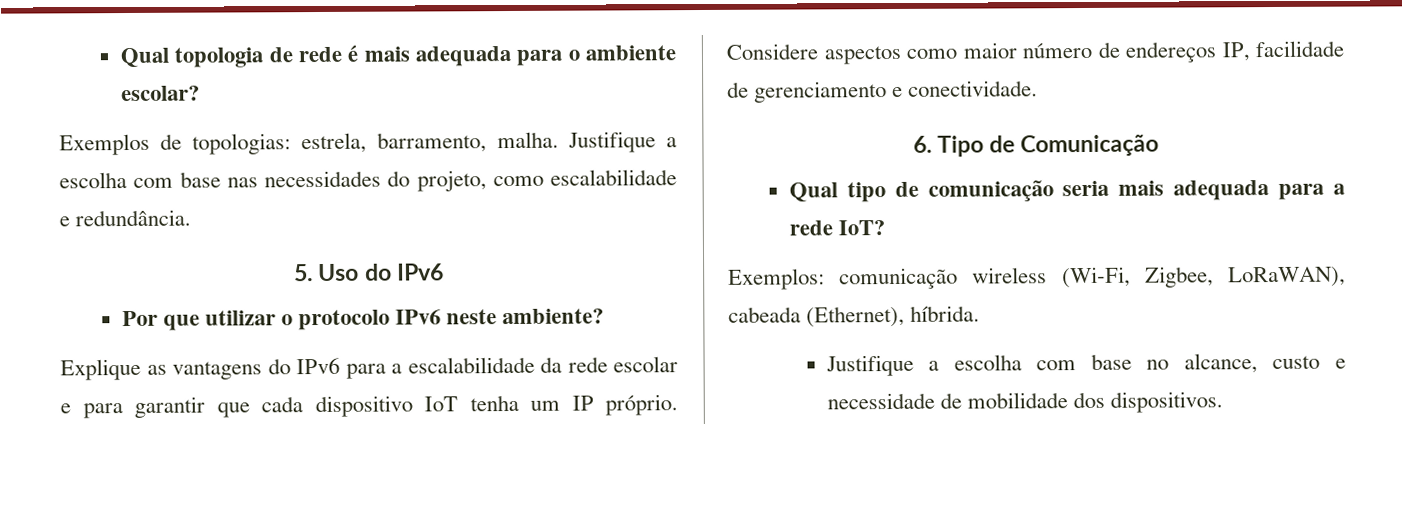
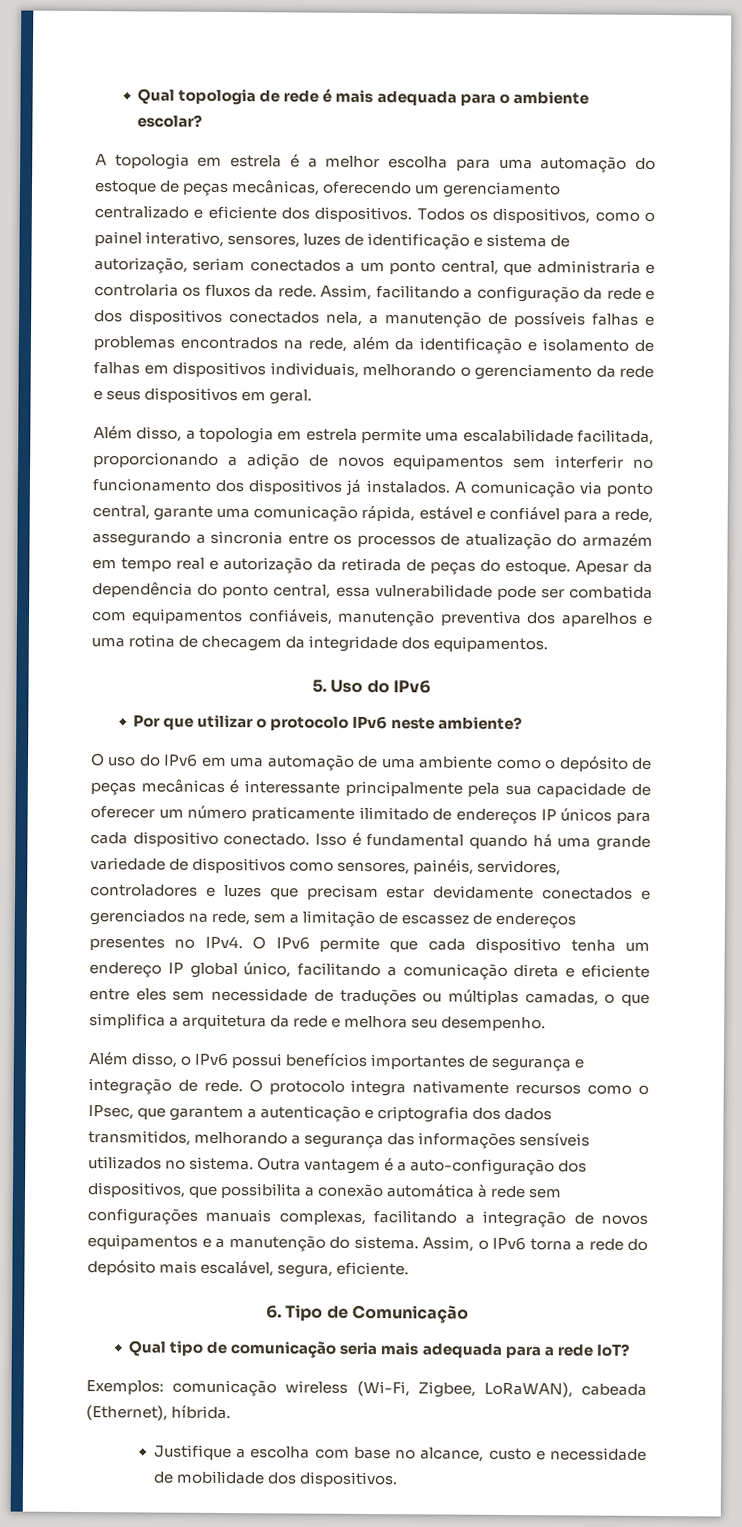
- Exemplos de topologias: estrela, barramento, malha. Justifique a escolha com base nas necessidades do projeto, como escalabilidade e redundância.
+ A topologia em estrela é a melhor escolha para uma automação do estoque de peças mecânicas, oferecendo um gerenciamento centralizado e eficiente dos dispositivos. Todos os dispositivos, como o painel interativo, sensores, luzes de identificação e sistema de autorização, seriam conectados a um ponto central, que administraria e controlaria os fluxos da rede. Assim, facilitando a configuração da rede e dos dispositivos conectados nela, a manutenção de possíveis falhas e problemas encontrados na rede, além da identificação e isolamento de falhas em dispositivos individuais, melhorando o gerenciamento da rede e seus dispositivos em geral.
+ Além disso, a topologia em estrela permite uma escalabilidade facilitada, proporcionando a adição de novos equipamentos sem interferir no funcionamento dos dispositivos já instalados. A comunicação via ponto central, garante uma comunicação rápida, estável e confiável para a rede, assegurando a sincronia entre os processos de atualização do armazém em tempo real e autorização da retirada de peças do estoque. Apesar da dependência do ponto central, essa vulnerabilidade pode ser combatida com equipamentos confiáveis, manutenção preventiva dos aparelhos e uma rotina de checagem da integridade dos equipamentos.
- Explique as vantagens do IPv6 para a escalabilidade da rede escolar e para garantir que cada dispositivo IoT tenha um IP próprio. Considere aspectos como maior número de endereços IP, facilidade de gerenciamento e conectividade.
+ O uso do IPv6 em uma automação de uma ambiente como o depósito de peças mecânicas é interessante principalmente pela sua capacidade de oferecer um número praticamente ilimitado de endereços IP únicos para cada dispositivo conectado. Isso é fundamental quando há uma grande variedade de dispositivos como sensores, painéis, servidores, controladores e luzes que precisam estar devidamente conectados e gerenciados na rede, sem a limitação de escassez de endereços presentes no IPv4. O IPv6 permite que cada dispositivo tenha um endereço IP global único, facilitando a comunicação direta e eficiente entre eles sem necessidade de traduções ou múltiplas camadas, o que simplifica a arquitetura da rede e melhora seu desempenho.
+ Além disso, o IPv6 possui benefícios importantes de segurança e integração de rede. O protocolo integra nativamente recursos como o IPsec, que garantem a autenticação e criptografia dos dados transmitidos, melhorando a segurança das informações sensíveis utilizados no sistema. Outra vantagem é a auto-configuração dos dispositivos, que possibilita a conexão automática à rede sem configurações manuais complexas, facilitando a integração de novos equipamentos e a manutenção do sistema. Assim, o IPv6 torna a rede do depósito mais escalável, segura, eficiente.

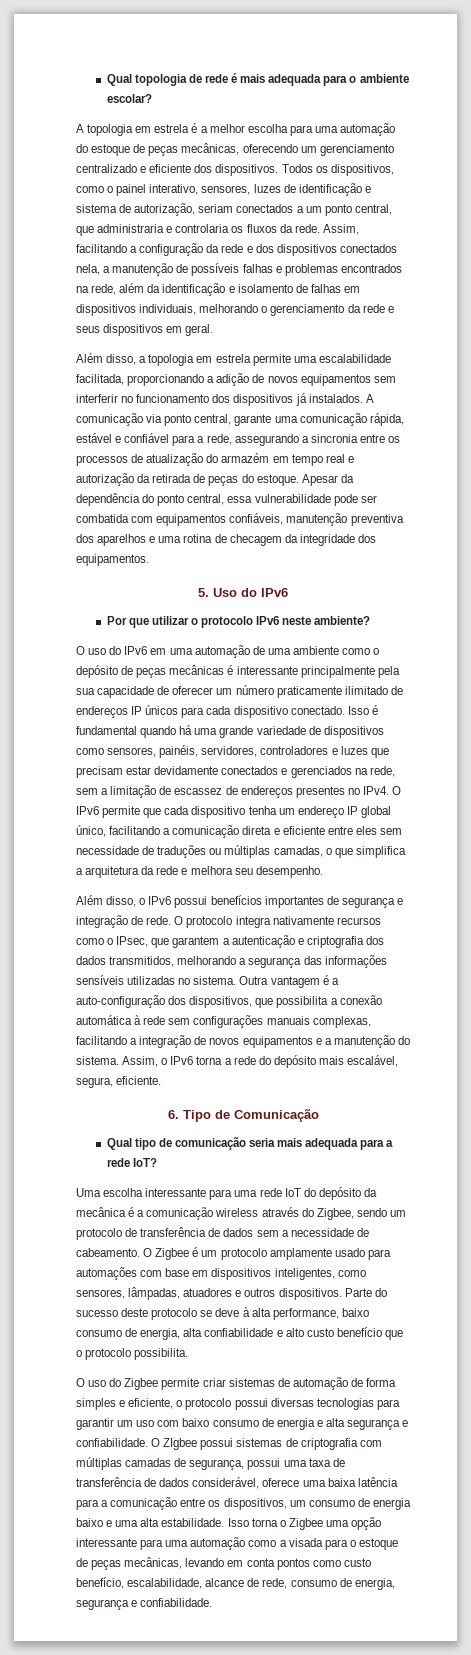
- O protocolo integra nativamente recursos como o IPsec, que garantem a autenticação e criptografia dos dados transmitidos, melhorando a segurança das informações sensíveis utilizados no sistema.
+ O protocolo integra nativamente recursos como o IPsec, que garantem a autenticação e criptografia dos dados transmitidos, melhorando a segurança das informações sensíveis utilizadas no sistema.
- Exemplos: comunicação wireless (Wi-Fi, Zigbee, LoRaWAN), cabeada (Ethernet), híbrida.
- Justifique a escolha com base no alcance, custo e necessidade de mobilidade dos dispositivos.
+ Uma escolha interessante para uma rede IoT do depósito da mecânica é a comunicação wireless através do Zigbee, sendo um protocolo de transferência de dados sem a necessidade de cabeamento. O Zigbee é um protocolo amplamente usado para automações com base em dispositivos inteligentes, como sensores, lâmpadas, atuadores e outros dispositivos. Parte do sucesso deste protocolo se deve à alta performance, baixo consumo de energia, alta confiabilidade e alto custo benefício que o protocolo possibilita.
+ O uso do Zigbee permite criar sistemas de automação de forma simples e eficiente, o protocolo possui diversas tecnologias para garantir um uso com baixo consumo de energia e alta segurança e confiabilidade. O ZIgbee possui sistemas de criptografia com múltiplas camadas de segurança, possui uma taxa de transferência de dados considerável, oferece uma baixa latência para a comunicação entre os dispositivos, um consumo de energia baixo e uma alta estabilidade. Isso torna o Zigbee uma opção interessante para uma automação como a visada para o estoque de peças mecânicas, levando em conta pontos como custo benefício, escalabilidade, alcance de rede, consumo de energia, segurança e confiabilidade.

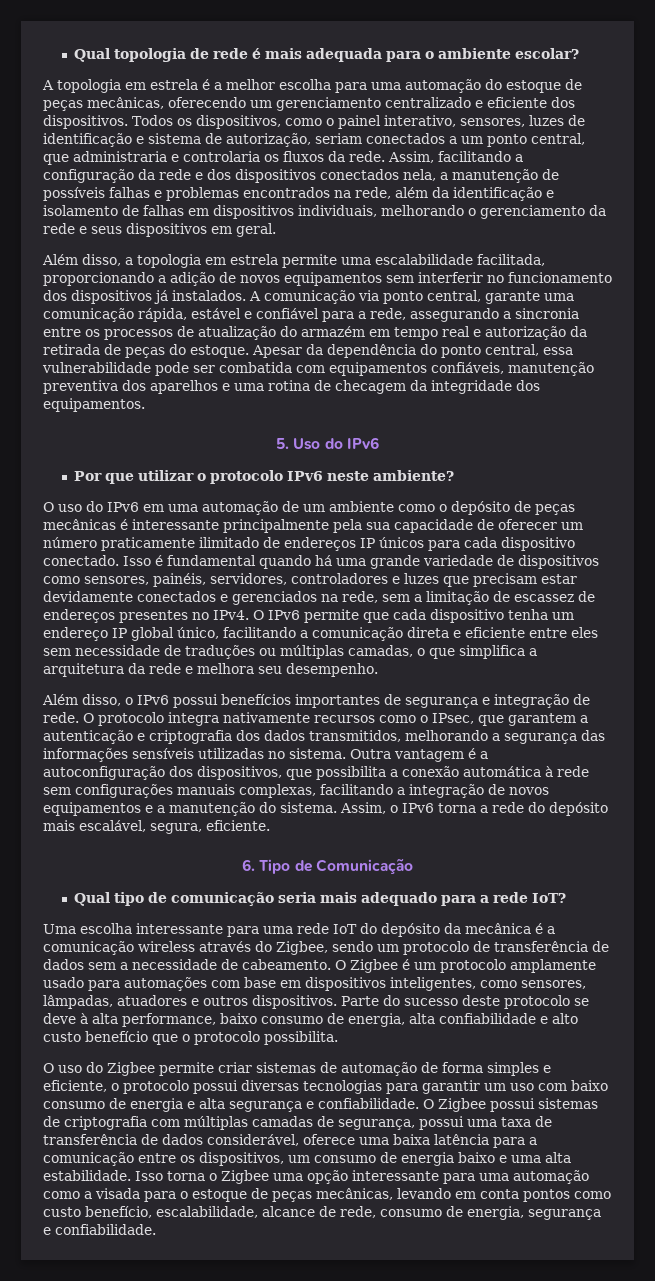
- O uso do IPv6 em uma automação de uma ambiente como o depósito de peças mecânicas é interessante principalmente pela sua capacidade de oferecer um número praticamente ilimitado de endereços IP únicos para cada dispositivo conectado.
+ O uso do IPv6 em uma automação de um ambiente como o depósito de peças mecânicas é interessante principalmente pela sua capacidade de oferecer um número praticamente ilimitado de endereços IP únicos para cada dispositivo conectado.
- Outra vantagem é a auto-configuração dos dispositivos, que possibilita a conexão automática à rede sem configurações manuais complexas, facilitando a integração de novos equipamentos e a manutenção do sistema.
+ Outra vantagem é a autoconfiguração dos dispositivos, que possibilita a conexão automática à rede sem configurações manuais complexas, facilitando a integração de novos equipamentos e a manutenção do sistema.
- Qual tipo de comunicação seria mais adequada para a rede IoT?
+ Qual tipo de comunicação seria mais adequado para a rede IoT?
- O ZIgbee possui sistemas de criptografia com múltiplas camadas de segurança, possui uma taxa de transferência de dados considerável, oferece uma baixa latência para a comunicação entre os dispositivos, um consumo de energia baixo e uma alta estabilidade.
+ O Zigbee possui sistemas de criptografia com múltiplas camadas de segurança, possui uma taxa de transferência de dados considerável, oferece uma baixa latência para a comunicação entre os dispositivos, um consumo de energia baixo e uma alta estabilidade.

